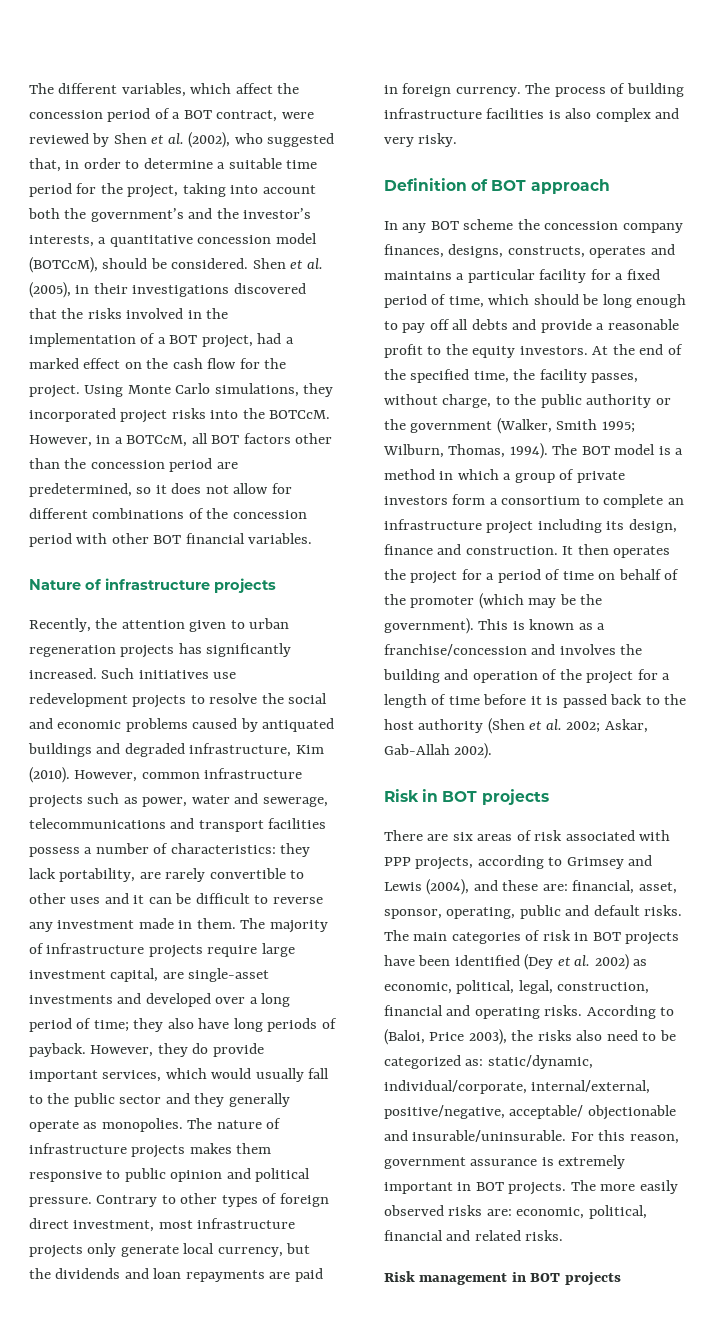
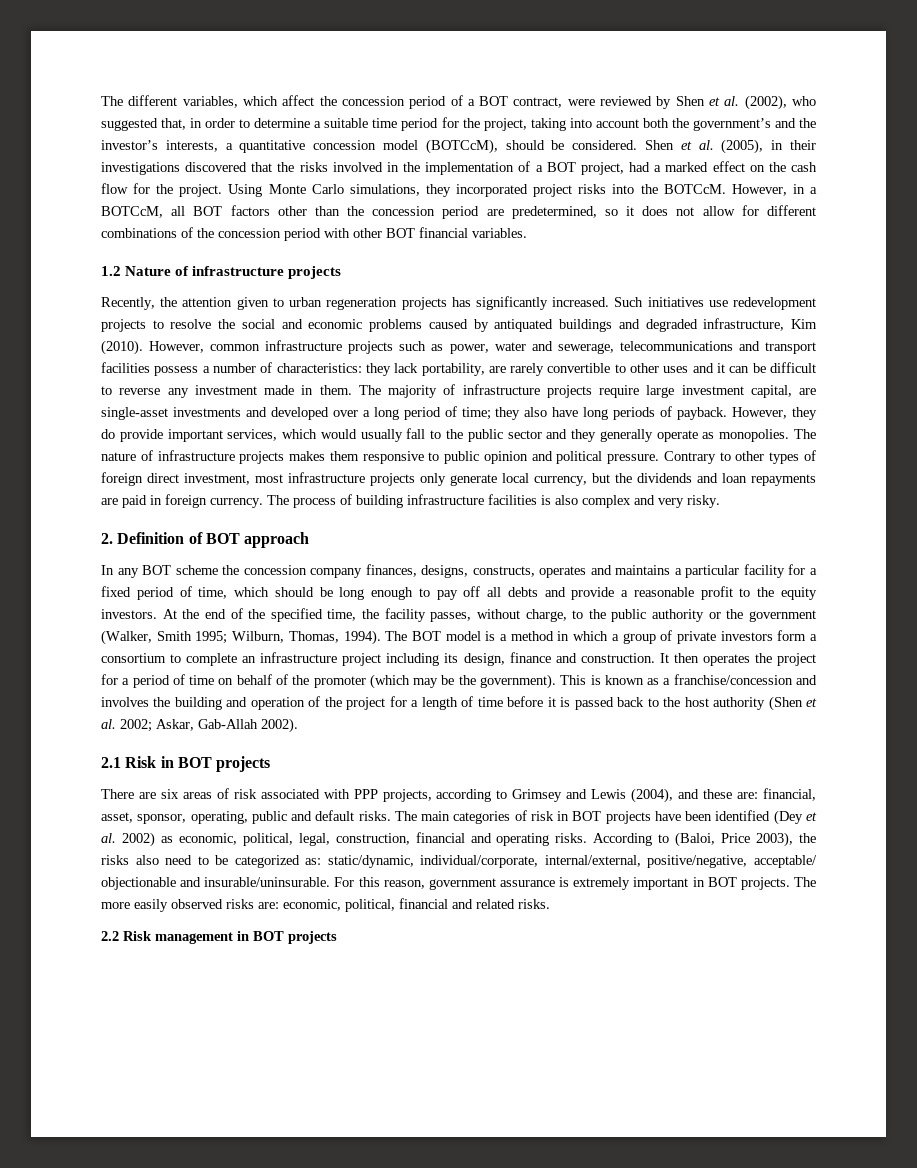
- Nature of infrastructure projects
+ 1.2 Nature of infrastructure projects
- Definition of BOT approach
+ 2. Definition of BOT approach
- Risk in BOT projects
+ 2.1 Risk in BOT projects
- Risk management in BOT projects
+ 2.2 Risk management in BOT projects

